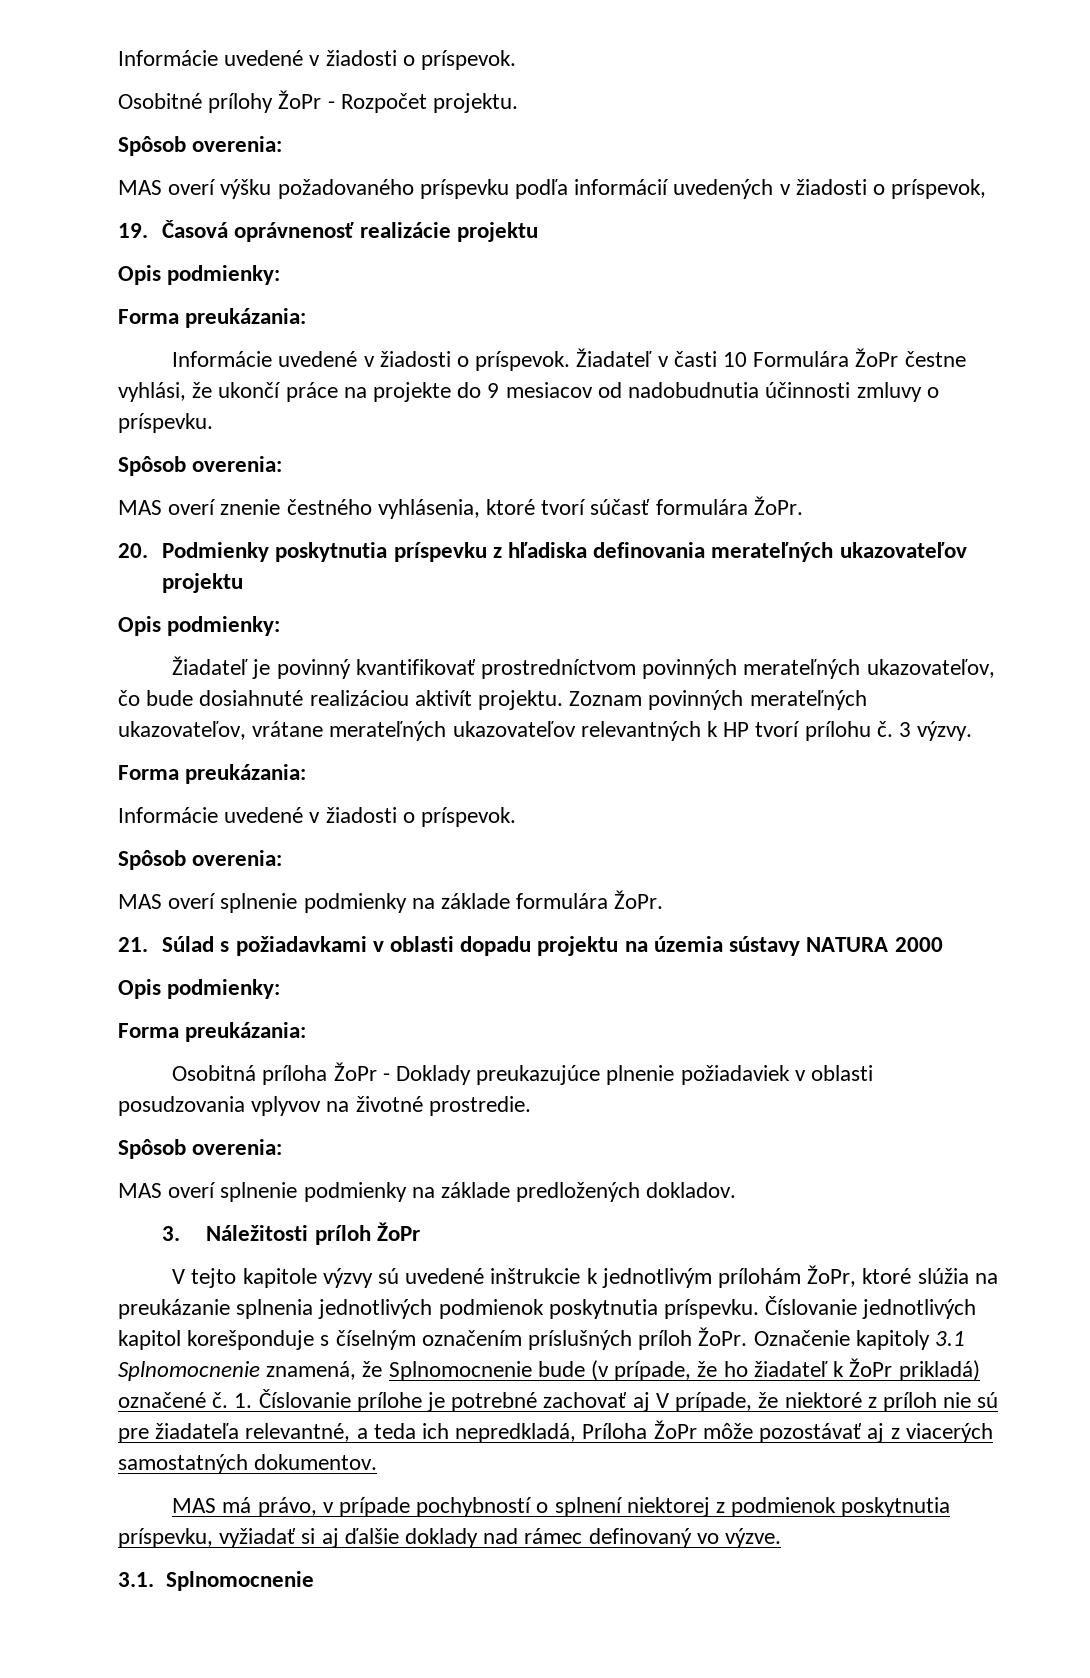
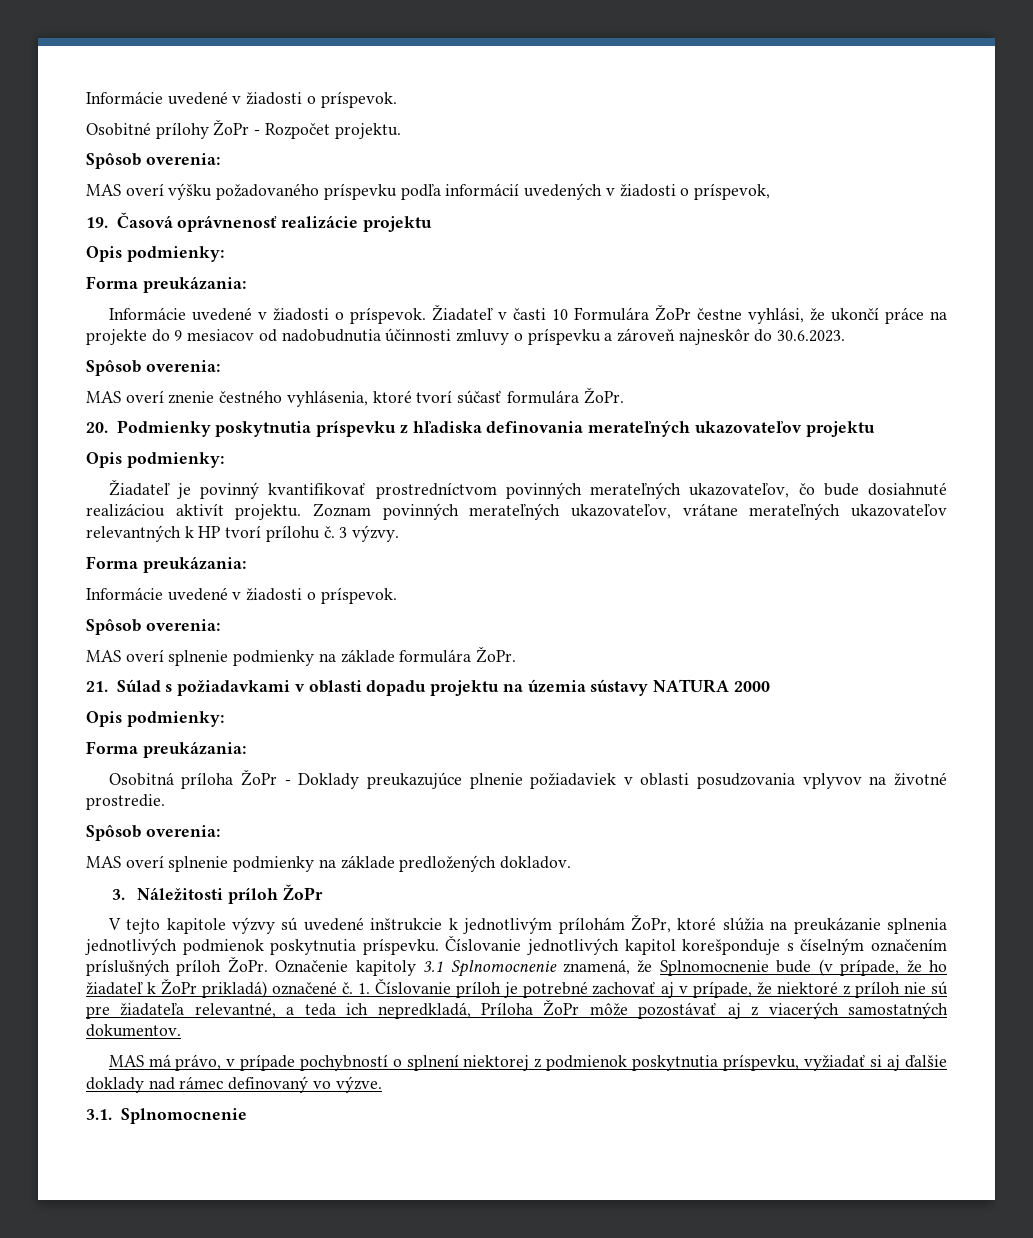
- Žiadateľ v časti 10 Formulára ŽoPr čestne vyhlási, že ukončí práce na projekte do 9 mesiacov od nadobudnutia účinnosti zmluvy o príspevku.
+ Žiadateľ v časti 10 Formulára ŽoPr čestne vyhlási, že ukončí práce na projekte do 9 mesiacov od nadobudnutia účinnosti zmluvy o príspevku a zároveň najneskôr do 30.6.2023.
- 1. Číslovanie prílohe je potrebné zachovať aj V prípade, že niektoré z príloh nie sú pre žiadateľa relevantné, a teda ich nepredkladá, Príloha ŽoPr môže pozostávať aj z viacerých samostatných dokumentov.
+ 1. Číslovanie príloh je potrebné zachovať aj v prípade, že niektoré z príloh nie sú pre žiadateľa relevantné, a teda ich nepredkladá, Príloha ŽoPr môže pozostávať aj z viacerých samostatných dokumentov.

